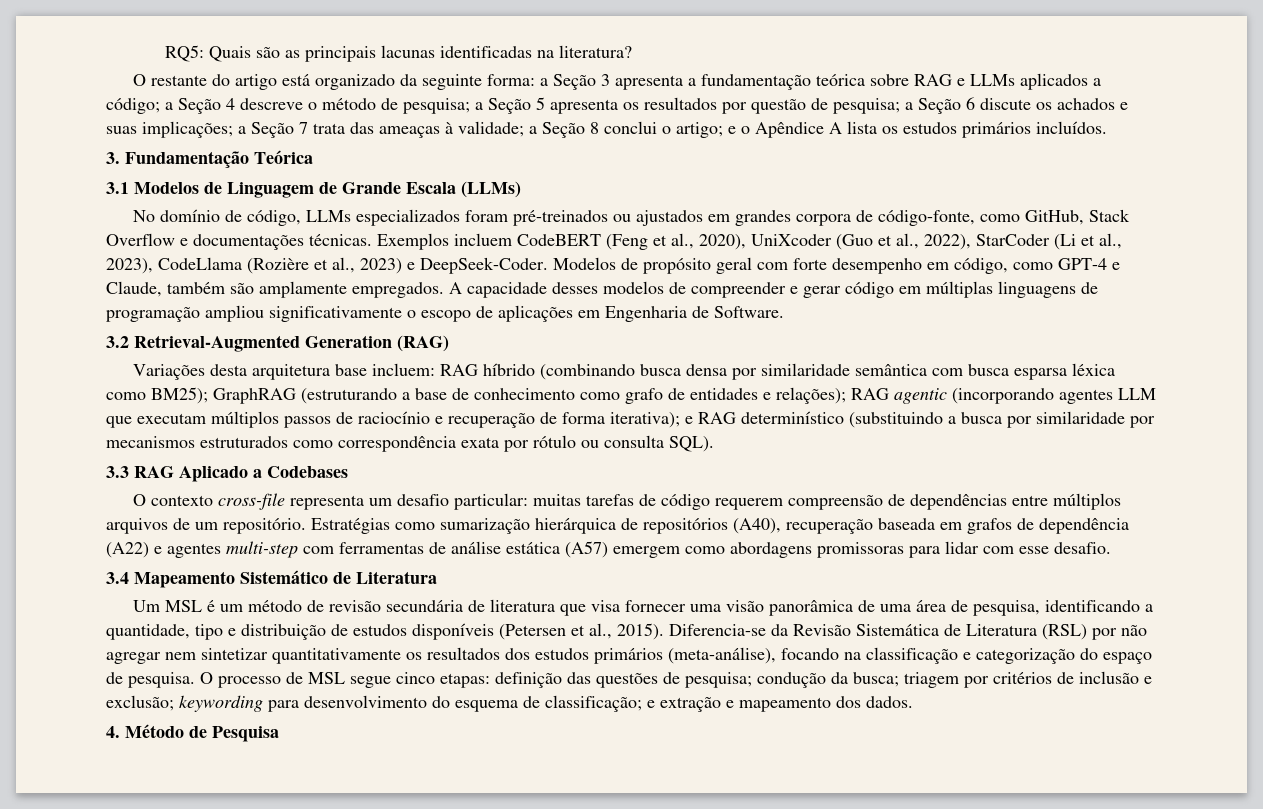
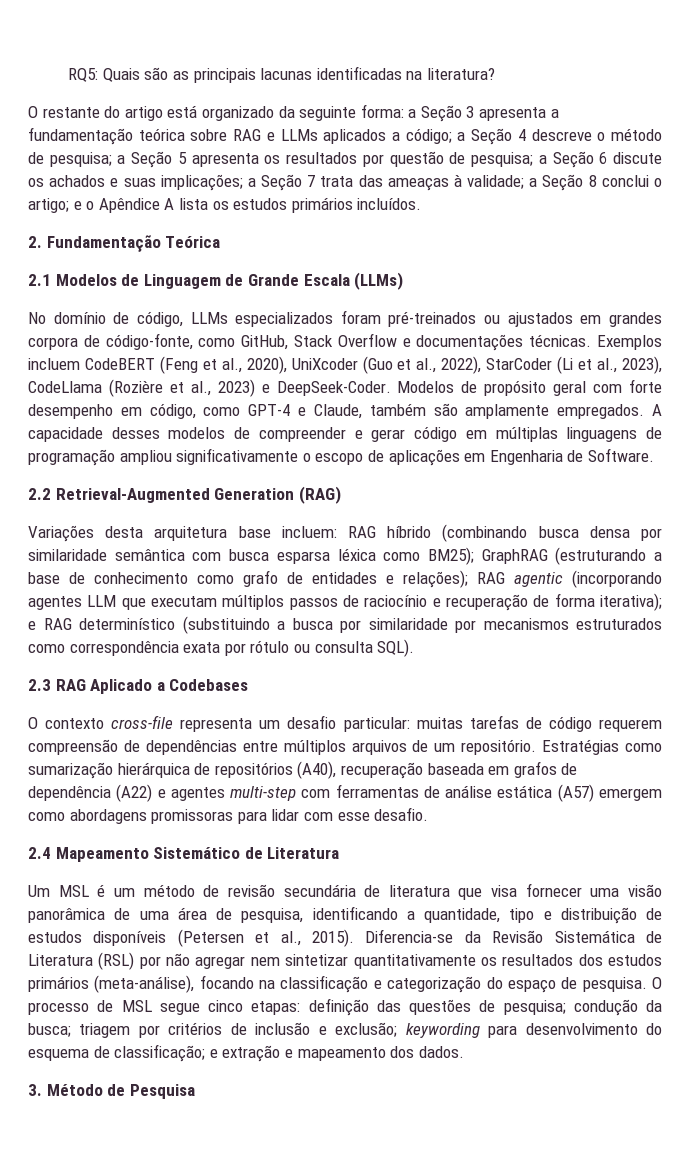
- 3. Fundamentação Teórica
+ 2. Fundamentação Teórica
- 3.1 Modelos de Linguagem de Grande Escala (LLMs)
+ 2.1 Modelos de Linguagem de Grande Escala (LLMs)
- 3.2 Retrieval-Augmented Generation (RAG)
+ 2.2 Retrieval-Augmented Generation (RAG)
- 3.3 RAG Aplicado a Codebases
+ 2.3 RAG Aplicado a Codebases
- 3.4 Mapeamento Sistemático de Literatura
+ 2.4 Mapeamento Sistemático de Literatura
- 4. Método de Pesquisa
+ 3. Método de Pesquisa

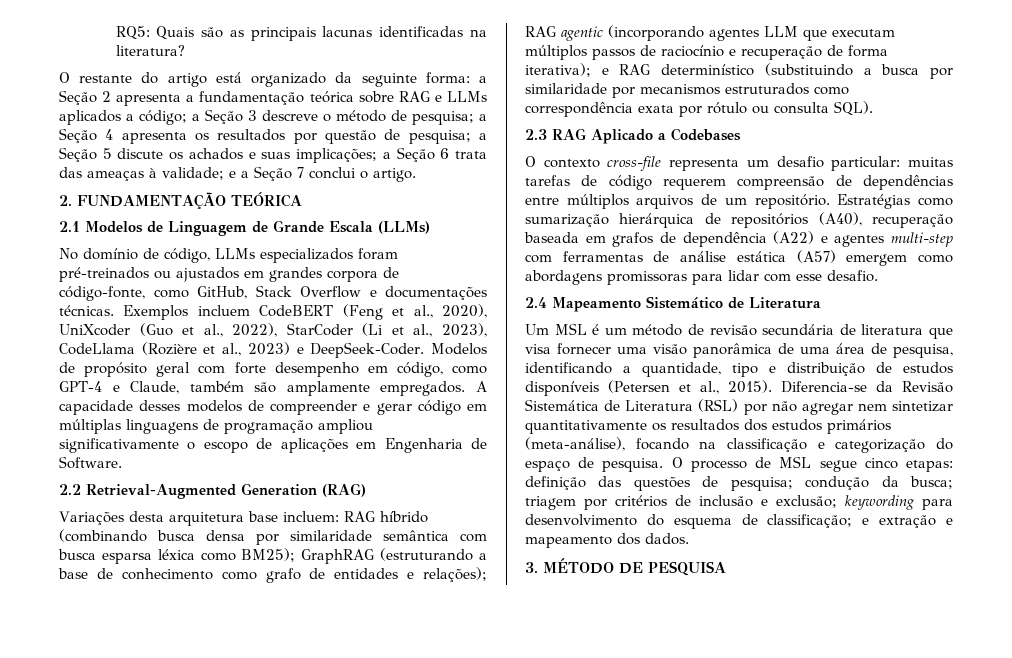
- O restante do artigo está organizado da seguinte forma: a Seção 3 apresenta a fundamentação teórica sobre RAG e LLMs aplicados a código; a Seção 4 descreve o método de pesquisa; a Seção 5 apresenta os resultados por questão de pesquisa; a Seção 6 discute os achados e suas implicações; a Seção 7 trata das ameaças à validade; a Seção 8 conclui o artigo; e o Apêndice A lista os estudos primários incluídos.
+ O restante do artigo está organizado da seguinte forma: a Seção 2 apresenta a fundamentação teórica sobre RAG e LLMs aplicados a código; a Seção 3 descreve o método de pesquisa; a Seção 4 apresenta os resultados por questão de pesquisa; a Seção 5 discute os achados e suas implicações; a Seção 6 trata das ameaças à validade; e a Seção 7 conclui o artigo.
- 2. Fundamentação Teórica
+ 2. FUNDAMENTAÇÃO TEÓRICA
- 3. Método de Pesquisa
+ 3. MÉTODO DE PESQUISA

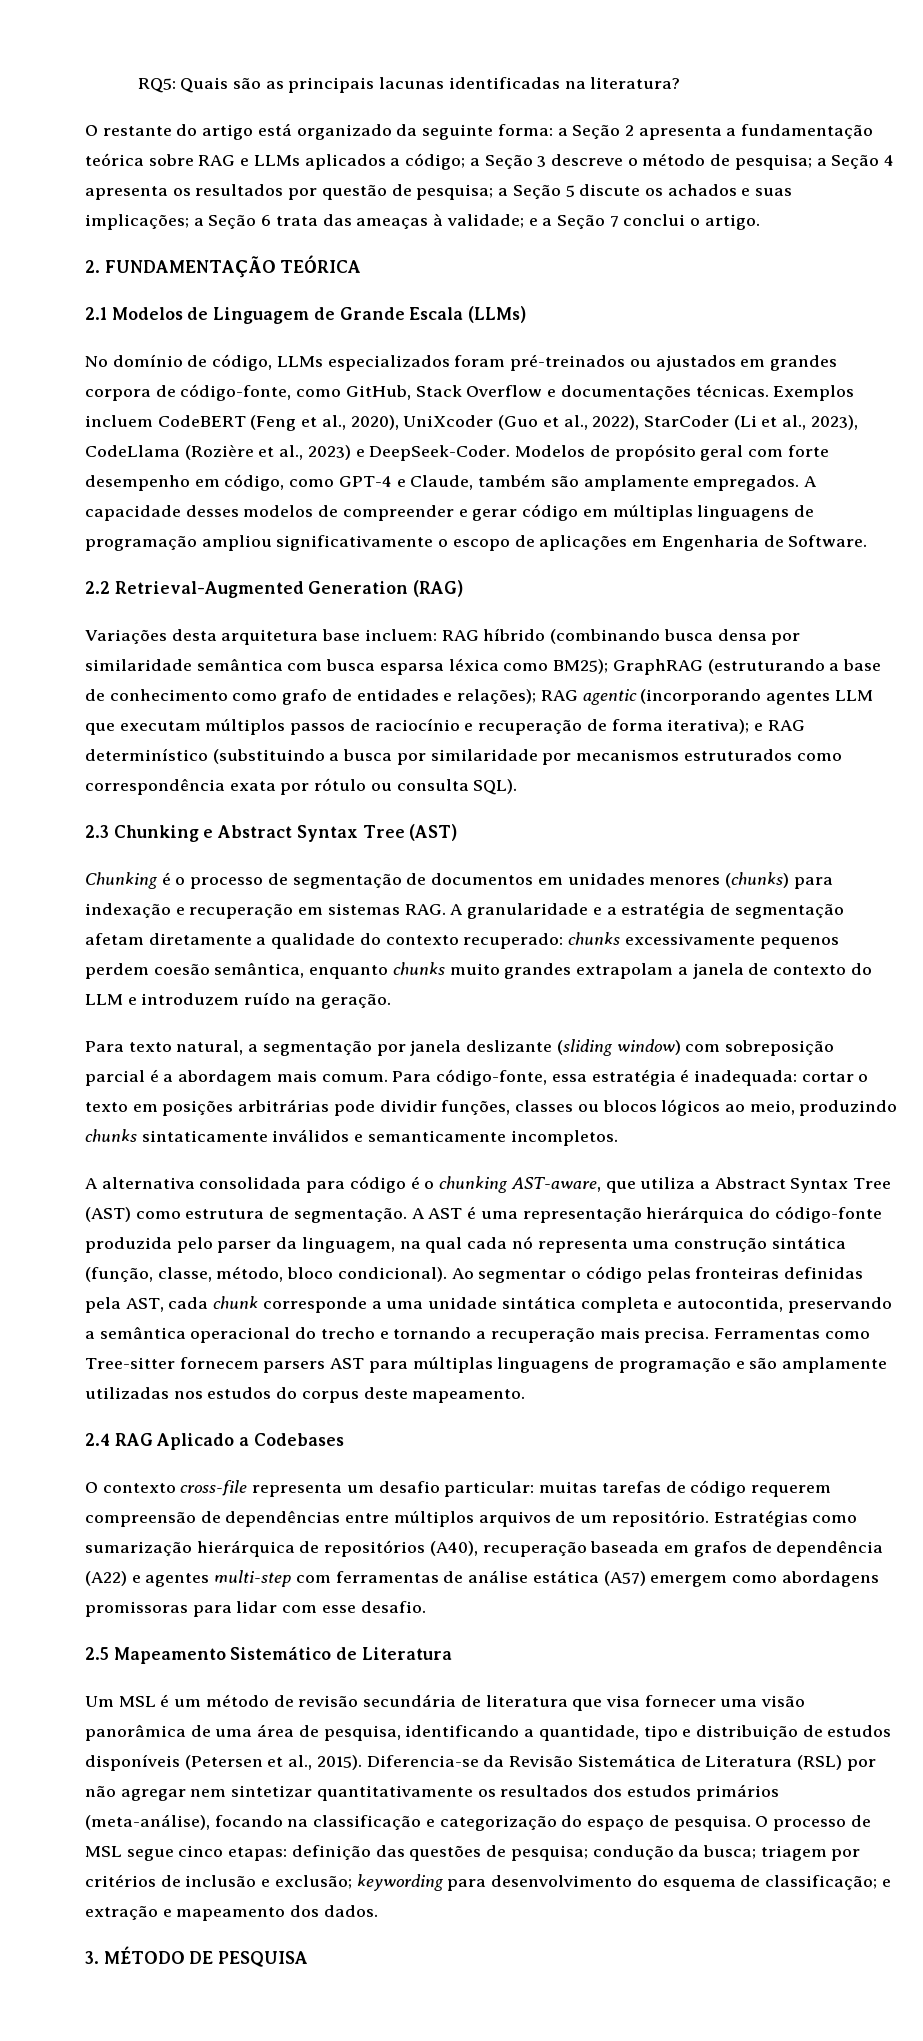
- 2.3 RAG Aplicado a Codebases
+ 2.3 Chunking e Abstract Syntax Tree (AST)
+ Chunking é o processo de segmentação de documentos em unidades menores (chunks) para indexação e recuperação em sistemas RAG. A granularidade e a estratégia de segmentação afetam diretamente a qualidade do contexto recuperado: chunks excessivamente pequenos perdem coesão semântica, enquanto chunks muito grandes extrapolam a janela de contexto do LLM e introduzem ruído na geração.
+ Para texto natural, a segmentação por janela deslizante (sliding window) com sobreposição parcial é a abordagem mais comum. Para código-fonte, essa estratégia é inadequada: cortar o texto em posições arbitrárias pode dividir funções, classes ou blocos lógicos ao meio, produzindo chunks sintaticamente inválidos e semanticamente incompletos.
+ A alternativa consolidada para código é o chunking AST-aware, que utiliza a Abstract Syntax Tree (AST) como estrutura de segmentação. A AST é uma representação hierárquica do código-fonte produzida pelo parser da linguagem, na qual cada nó representa uma construção sintática (função, classe, método, bloco condicional). Ao segmentar o código pelas fronteiras definidas pela AST, cada chunk corresponde a uma unidade sintática completa e autocontida, preservando a semântica operacional do trecho e tornando a recuperação mais precisa. Ferramentas como Tree-sitter fornecem parsers AST para múltiplas linguagens de programação e são amplamente utilizadas nos estudos do corpus deste mapeamento.
+ 2.4 RAG Aplicado a Codebases
- 2.4 Mapeamento Sistemático de Literatura
+ 2.5 Mapeamento Sistemático de Literatura

